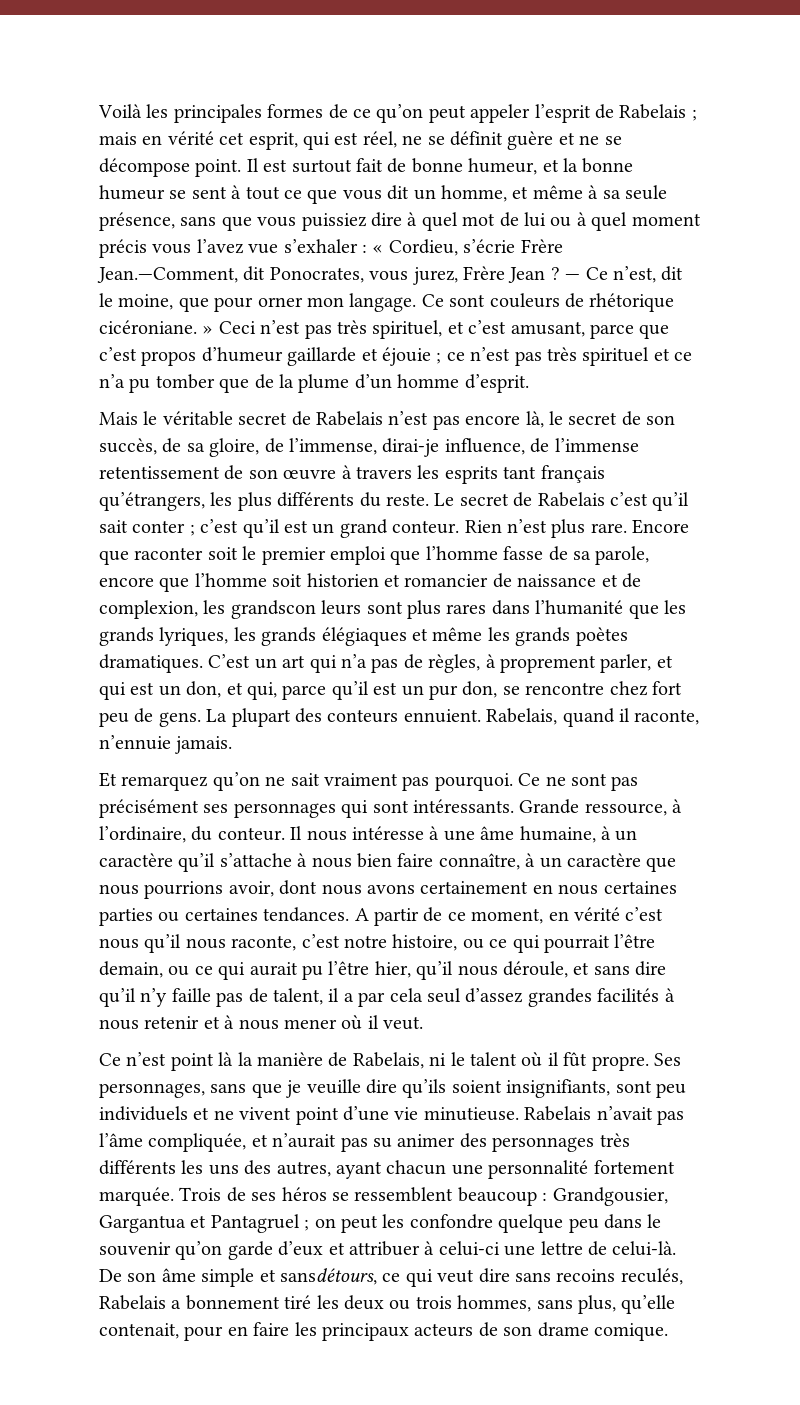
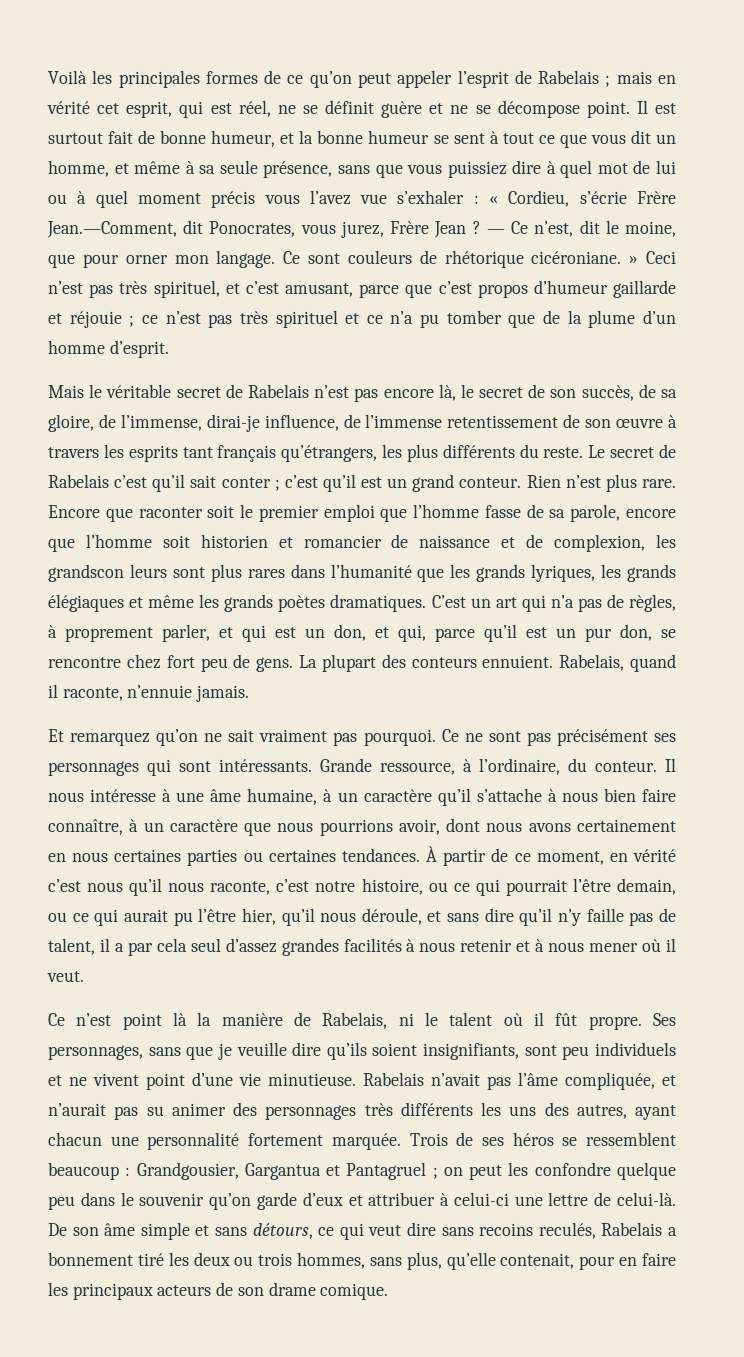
- Ce sont couleurs de rhétorique cicéroniane. » Ceci n’est pas très spirituel, et c’est amusant, parce que c’est propos d’humeur gaillarde et éjouie ; ce n’est pas très spirituel et ce n’a pu tomber que de la plume d’un homme d’esprit.
+ Ce sont couleurs de rhétorique cicéroniane. » Ceci n’est pas très spirituel, et c’est amusant, parce que c’est propos d’humeur gaillarde et réjouie ; ce n’est pas très spirituel et ce n’a pu tomber que de la plume d’un homme d’esprit.
- A partir de ce moment, en vérité c’est nous qu’il nous raconte, c’est notre histoire, ou ce qui pourrait l’être demain, ou ce qui aurait pu l’être hier, qu’il nous déroule, et sans dire qu’il n’y faille pas de talent, il a par cela seul d’assez grandes facilités à nous retenir et à nous mener où il veut.
+ À partir de ce moment, en vérité c’est nous qu’il nous raconte, c’est notre histoire, ou ce qui pourrait l’être demain, ou ce qui aurait pu l’être hier, qu’il nous déroule, et sans dire qu’il n’y faille pas de talent, il a par cela seul d’assez grandes facilités à nous retenir et à nous mener où il veut.
- De son âme simple et sansdétours, ce qui veut dire sans recoins reculés, Rabelais a bonnement tiré les deux ou trois hommes, sans plus, qu’elle contenait, pour en faire les principaux acteurs de son drame comique.
+ De son âme simple et sans détours, ce qui veut dire sans recoins reculés, Rabelais a bonnement tiré les deux ou trois hommes, sans plus, qu’elle contenait, pour en faire les principaux acteurs de son drame comique.

